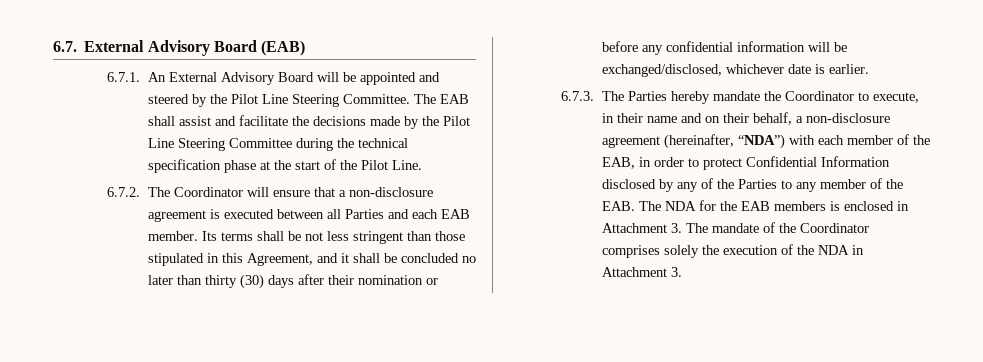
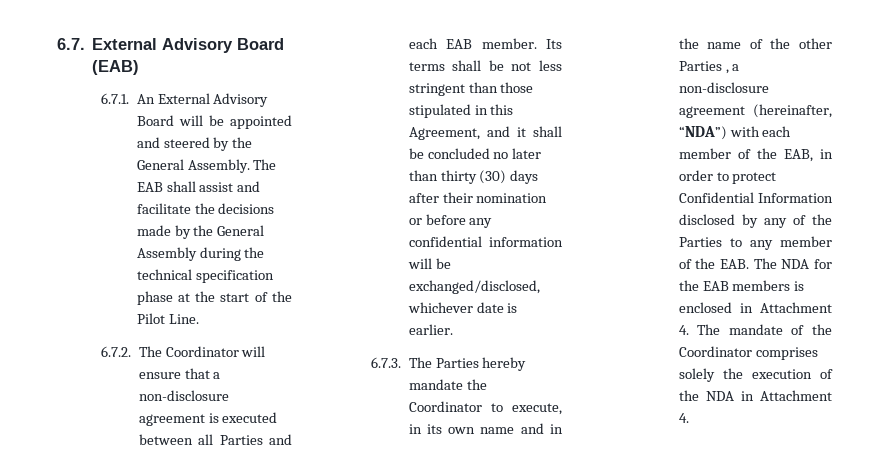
- 6.7.1. An External Advisory Board will be appointed and steered by the Pilot Line Steering Committee.
+ 6.7.1. An External Advisory Board will be appointed and steered by the General Assembly.
- The EAB shall assist and facilitate the decisions made by the Pilot Line Steering Committee during the technical specification phase at the start of the Pilot Line.
+ The EAB shall assist and facilitate the decisions made by the General Assembly during the technical specification phase at the start of the Pilot Line.
- 6.7.3. The Parties hereby mandate the Coordinator to execute, in their name and on their behalf, a non-disclosure agreement (hereinafter, “NDA”) with each member of the EAB, in order to protect Confidential Information disclosed by any of the Parties to any member of the EAB. The NDA for the EAB members is enclosed in Attachment 3. The mandate of the Coordinator comprises solely the execution of the NDA in Attachment 3.
+ 6.7.3. The Parties hereby mandate the Coordinator to execute, in its own name and in the name of the other Parties , a non-disclosure agreement (hereinafter, “NDA”) with each member of the EAB, in order to protect Confidential Information disclosed by any of the Parties to any member of the EAB. The NDA for the EAB members is enclosed in Attachment 4. The mandate of the Coordinator comprises solely the execution of the NDA in Attachment 4.

